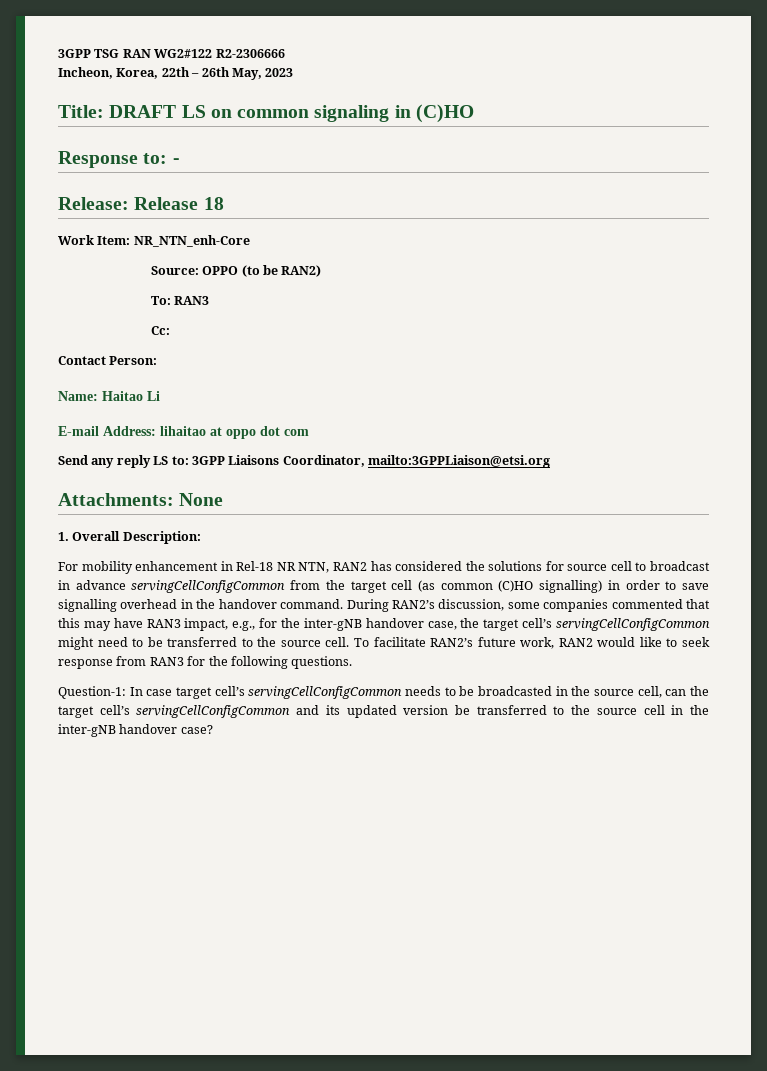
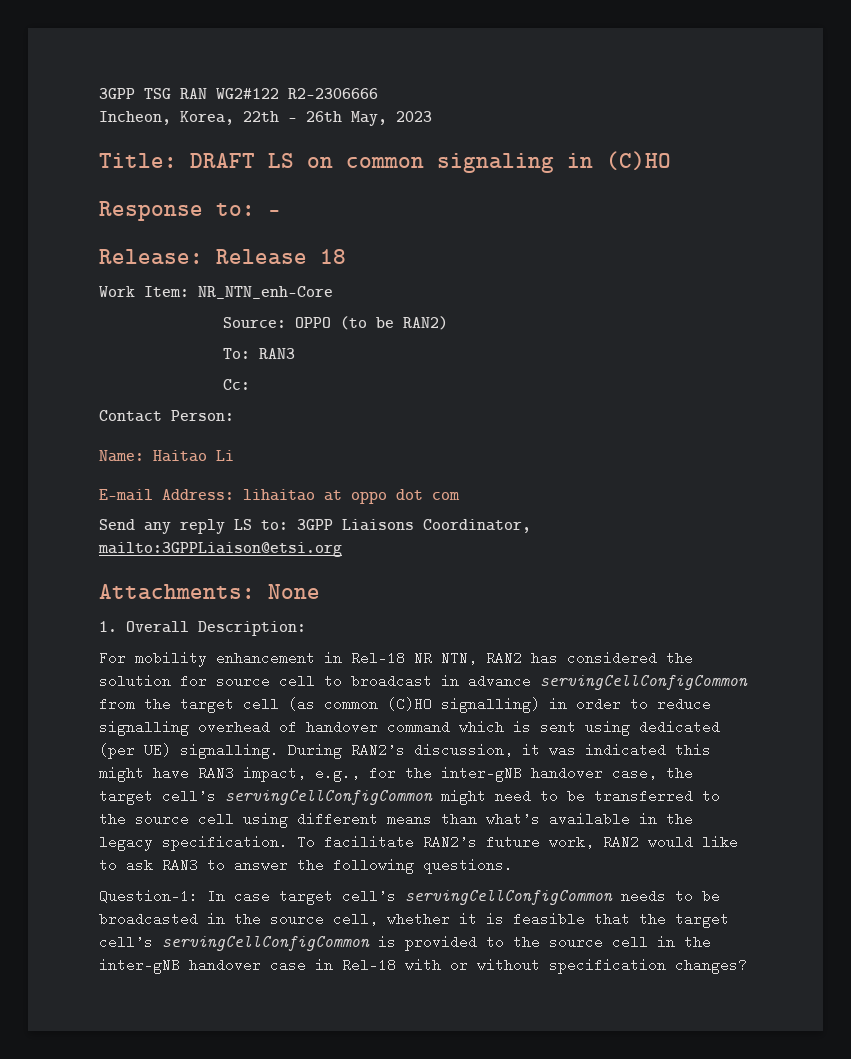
- For mobility enhancement in Rel-18 NR NTN, RAN2 has considered the solutions for source cell to broadcast in advance servingCellConfigCommon from the target cell (as common (C)HO signalling) in order to save signalling overhead in the handover command. During RAN2’s discussion, some companies commented that this may have RAN3 impact, e.g., for the inter-gNB handover case, the target cell’s servingCellConfigCommon might need to be transferred to the source cell.
+ For mobility enhancement in Rel-18 NR NTN, RAN2 has considered the solution for source cell to broadcast in advance servingCellConfigCommon from the target cell (as common (C)HO signalling) in order to reduce signalling overhead of handover command which is sent using dedicated (per UE) signalling. During RAN2’s discussion, it was indicated this might have RAN3 impact, e.g., for the inter-gNB handover case, the target cell’s servingCellConfigCommon might need to be transferred to the source cell using different means than what’s available in the legacy specification.
- To facilitate RAN2’s future work, RAN2 would like to seek response from RAN3 for the following questions.
+ To facilitate RAN2’s future work, RAN2 would like to ask RAN3 to answer the following questions.
- Question-1: In case target cell’s servingCellConfigCommon needs to be broadcasted in the source cell, can the target cell’s servingCellConfigCommon and its updated version be transferred to the source cell in the inter-gNB handover case?
+ Question-1: In case target cell’s servingCellConfigCommon needs to be broadcasted in the source cell, whether it is feasible that the target cell’s servingCellConfigCommon is provided to the source cell in the inter-gNB handover case in Rel-18 with or without specification changes?

